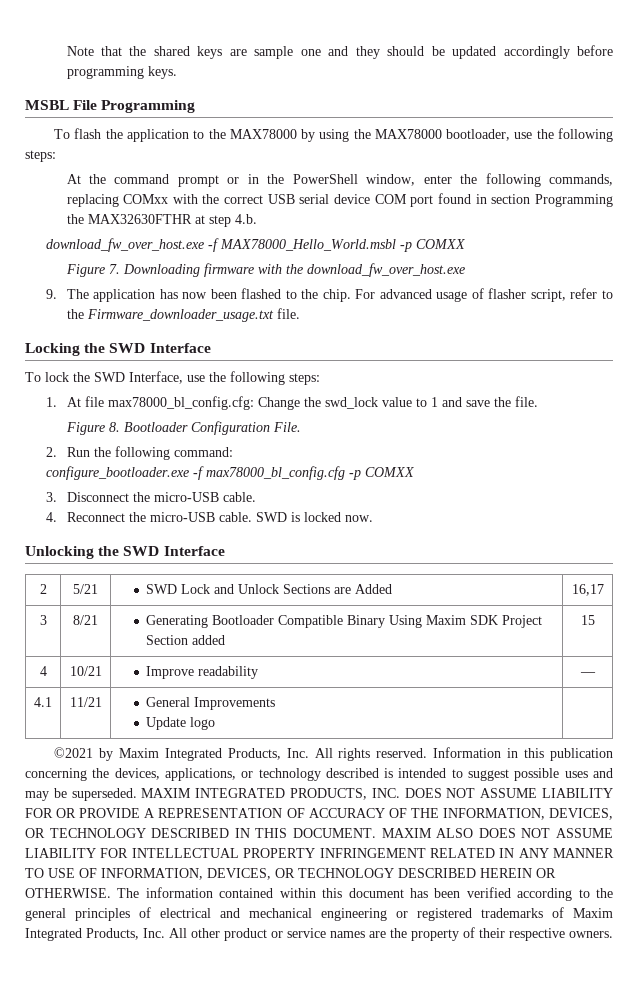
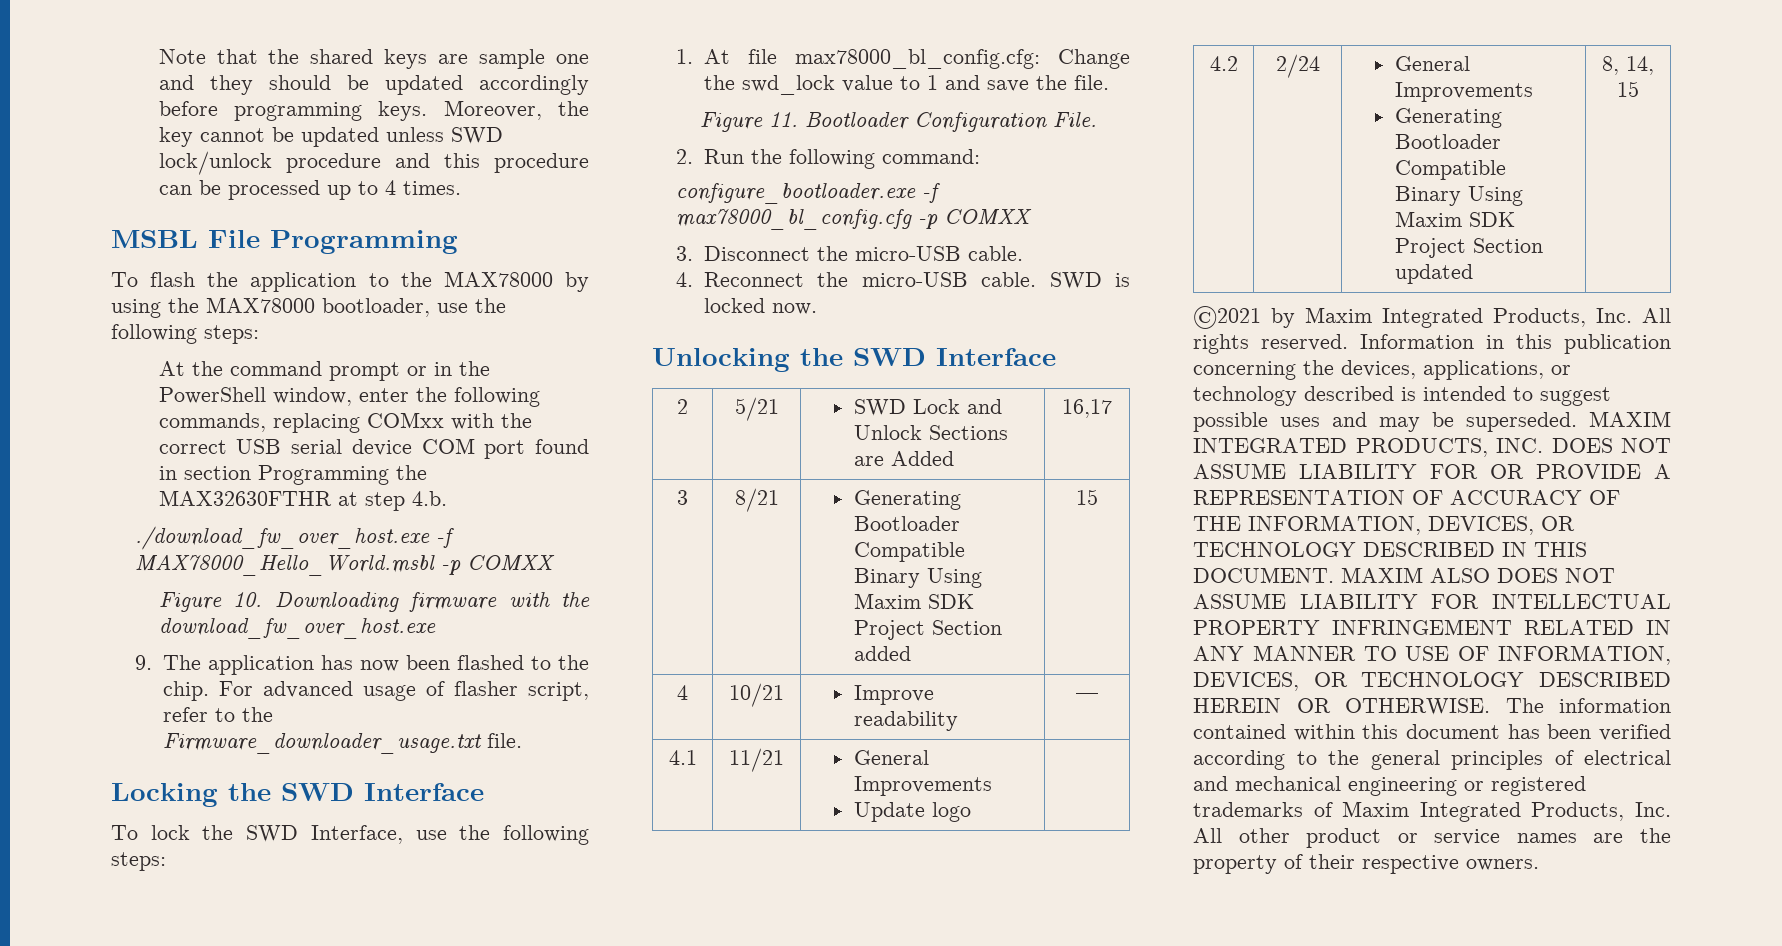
+ Moreover, the key cannot be updated unless SWD lock/unlock procedure and this procedure can be processed up to 4 times.
- download_fw_over_host.exe -f MAX78000_Hello_World.msbl -p COMXX
+ ./download_fw_over_host.exe -f MAX78000_Hello_World.msbl -p COMXX
- Figure 7. Downloading firmware with the download_fw_over_host.exe
+ Figure 10. Downloading firmware with the download_fw_over_host.exe
- Figure 8. Bootloader Configuration File.
+ Figure 11. Bootloader Configuration File.
+ 4.2 | 2/24 | General Improvements
+ Generating Bootloader Compatible Binary Using Maxim SDK Project Section updated | 8, 14, 15

